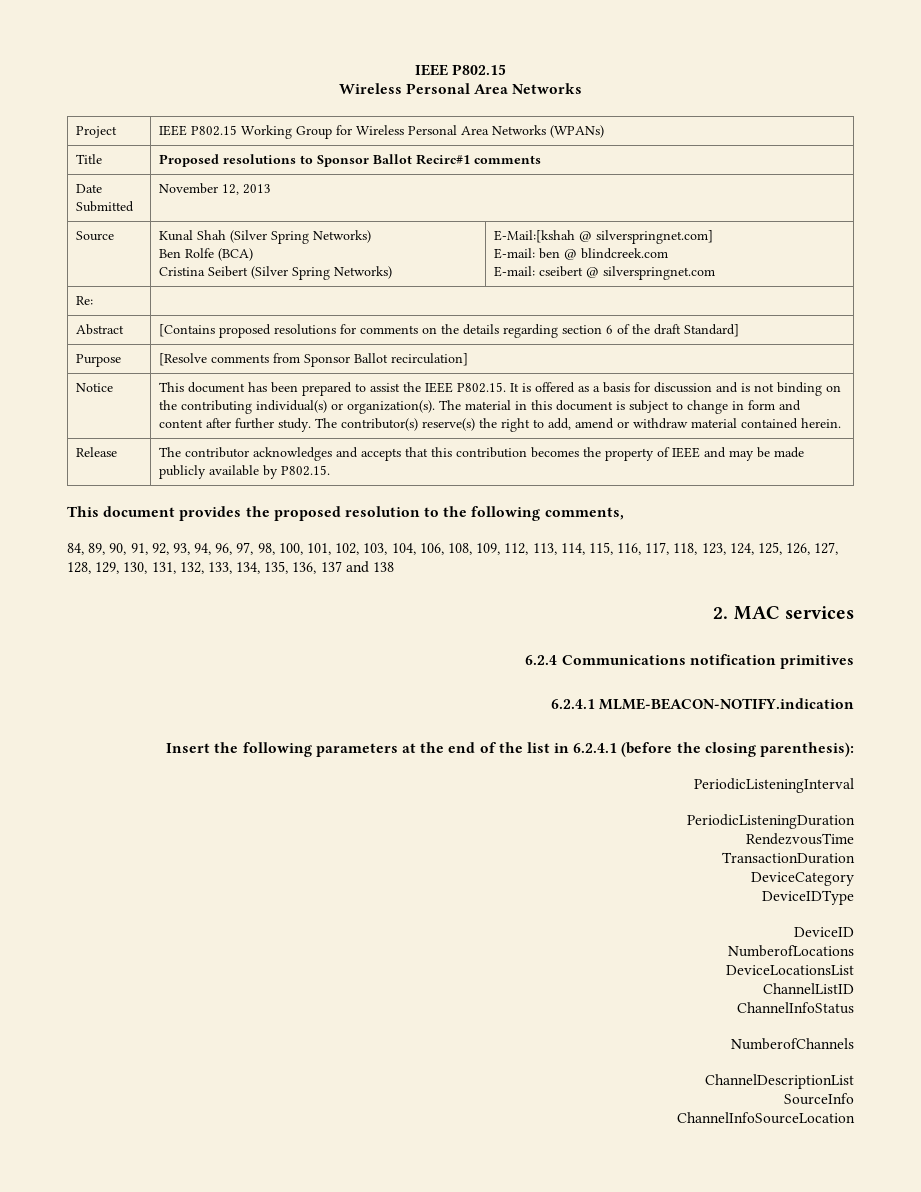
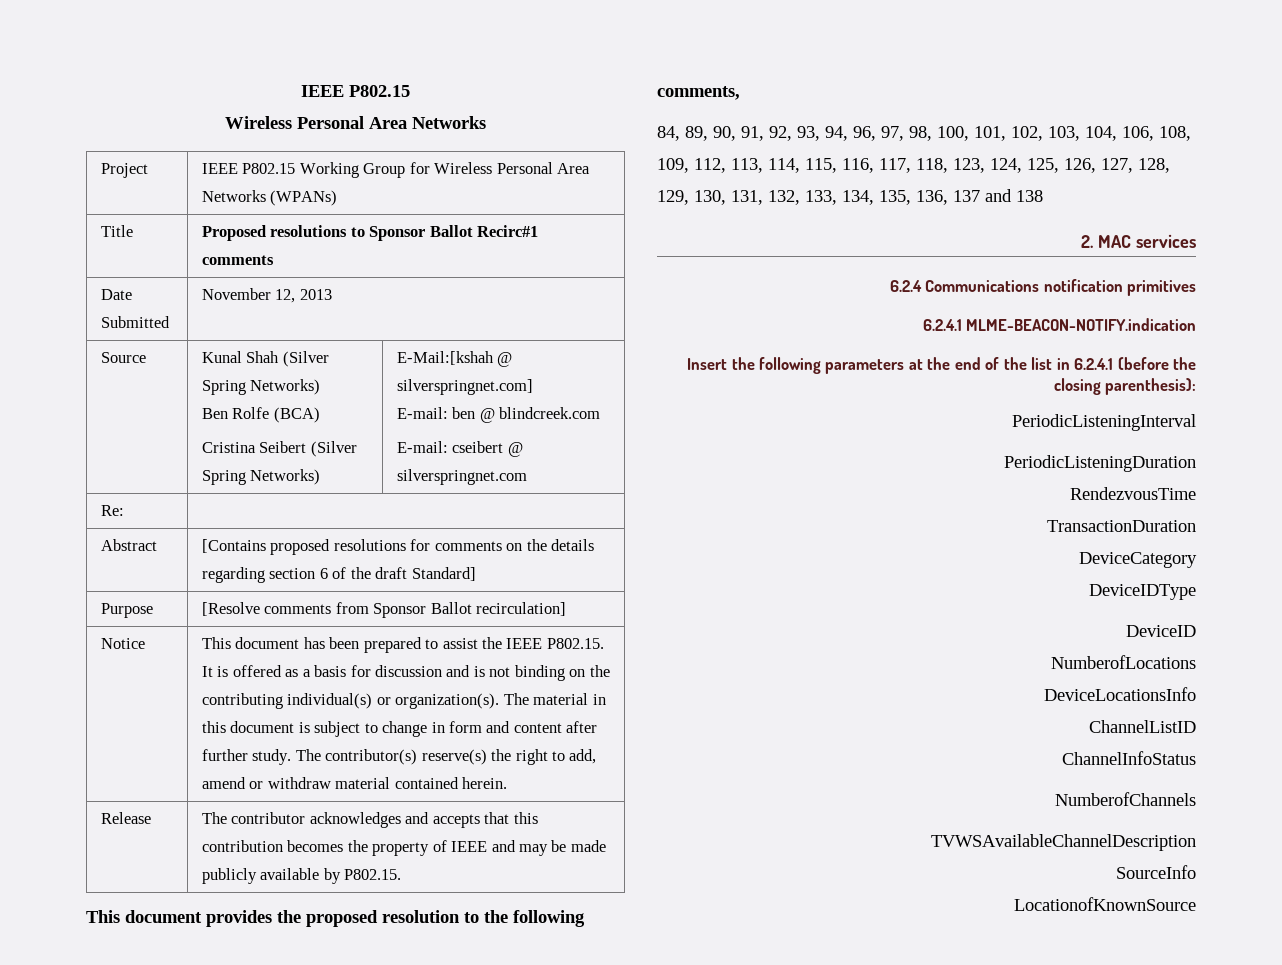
- DeviceLocationsList
+ DeviceLocationsInfo
- ChannelDescriptionList
+ TVWSAvailableChannelDescription
- ChannelInfoSourceLocation
+ LocationofKnownSource

